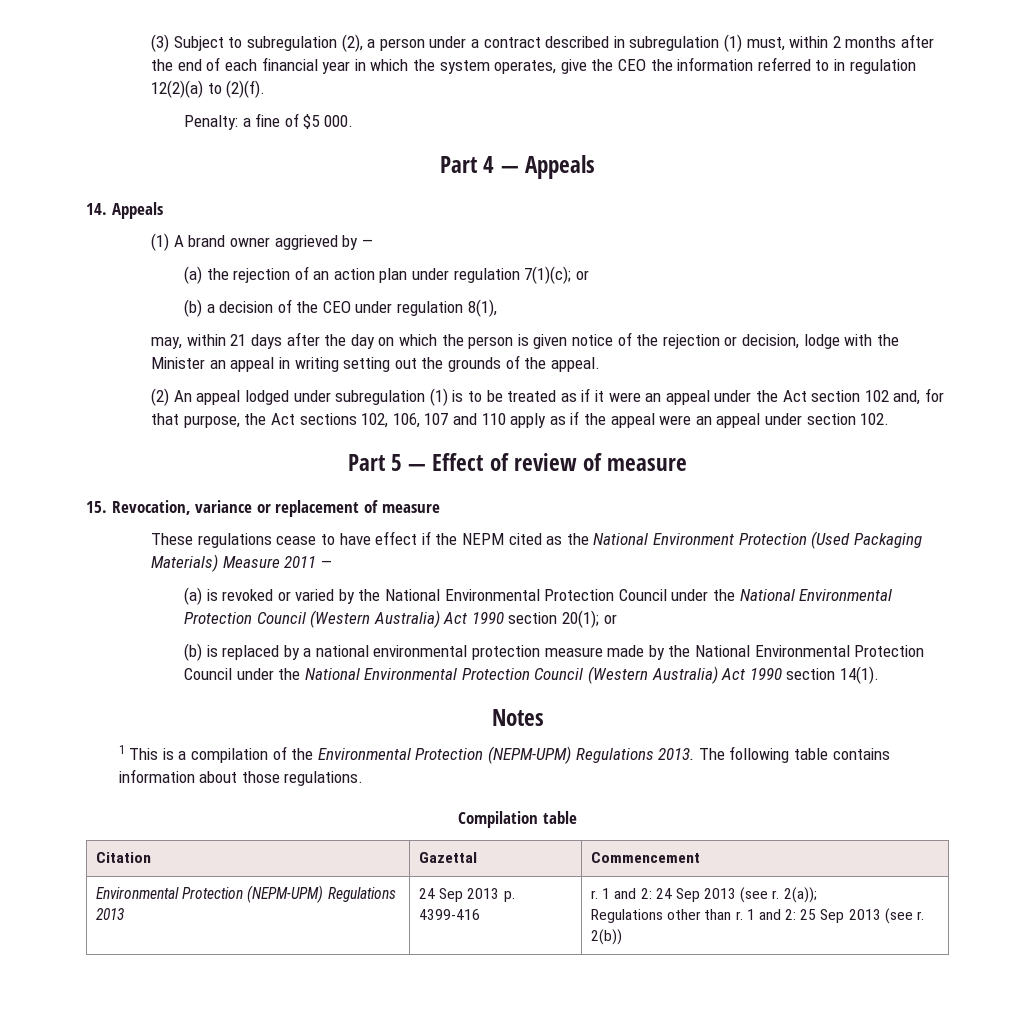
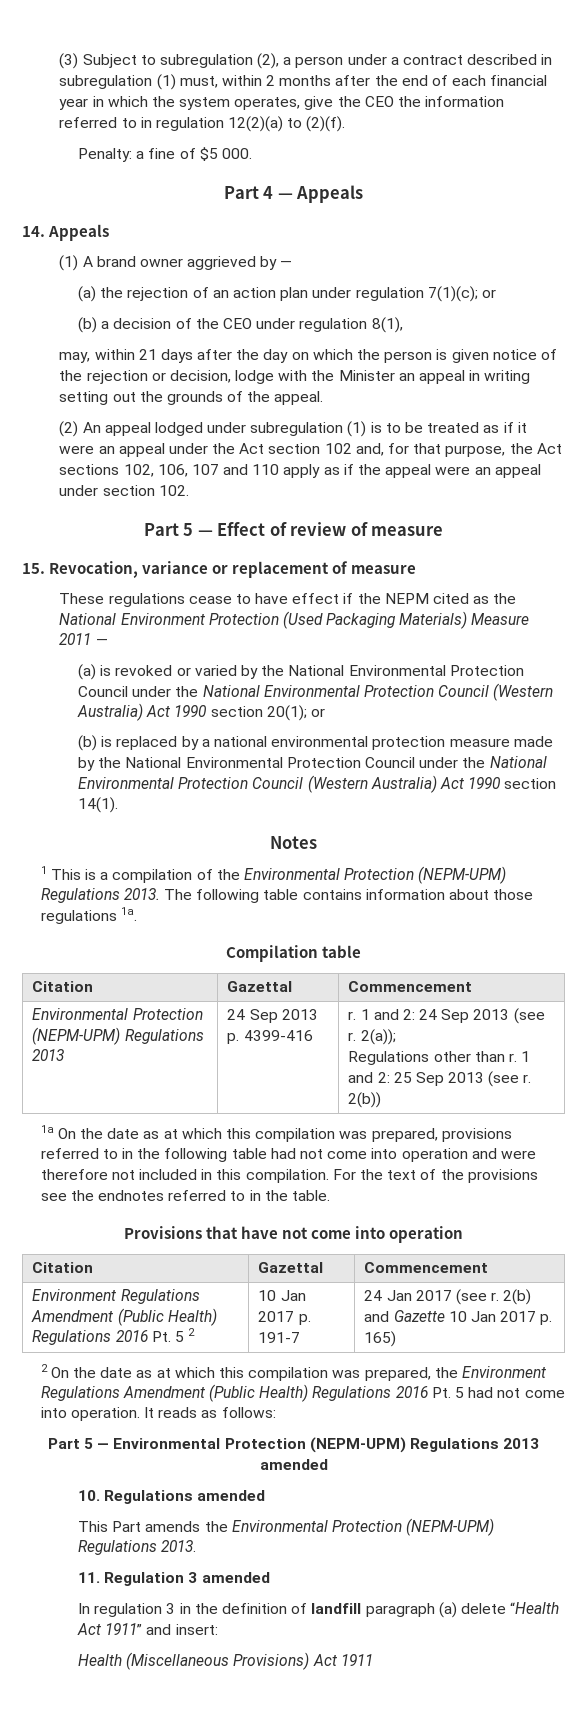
- The following table contains information about those regulations.
+ The following table contains information about those regulations 1a.
+ 1a On the date as at which this compilation was prepared, provisions referred to in the following table had not come into operation and were therefore not included in this compilation. For the text of the provisions see the endnotes referred to in the table.
+ Provisions that have not come into operation
+ Citation | Gazettal | Commencement
+ Environment Regulations Amendment (Public Health) Regulations 2016 Pt. 5 2 | 10 Jan 2017 p. 191-7 | 24 Jan 2017 (see r. 2(b) and Gazette 10 Jan 2017 p. 165)
+ 2 On the date as at which this compilation was prepared, the Environment Regulations Amendment (Public Health) Regulations 2016 Pt. 5 had not come into operation. It reads as follows:
+ Part 5 — Environmental Protection (NEPM-UPM) Regulations 2013 amended
+ 10. Regulations amended
+ This Part amends the Environmental Protection (NEPM-UPM) Regulations 2013.
+ 11. Regulation 3 amended
+ In regulation 3 in the definition of landfill paragraph (a) delete “Health Act 1911” and insert:
+ Health (Miscellaneous Provisions) Act 1911

